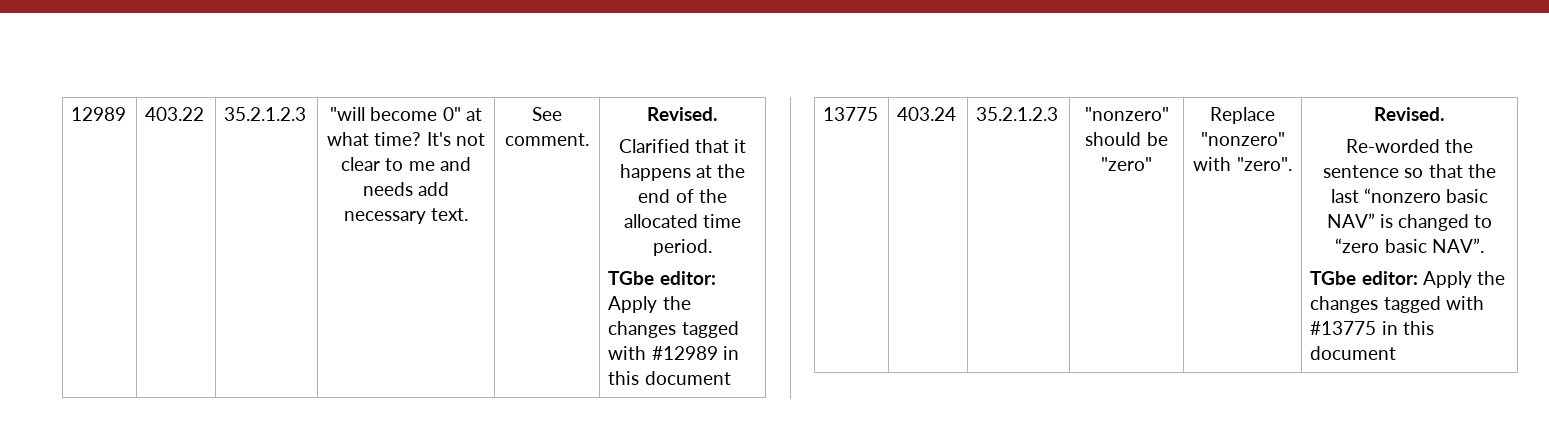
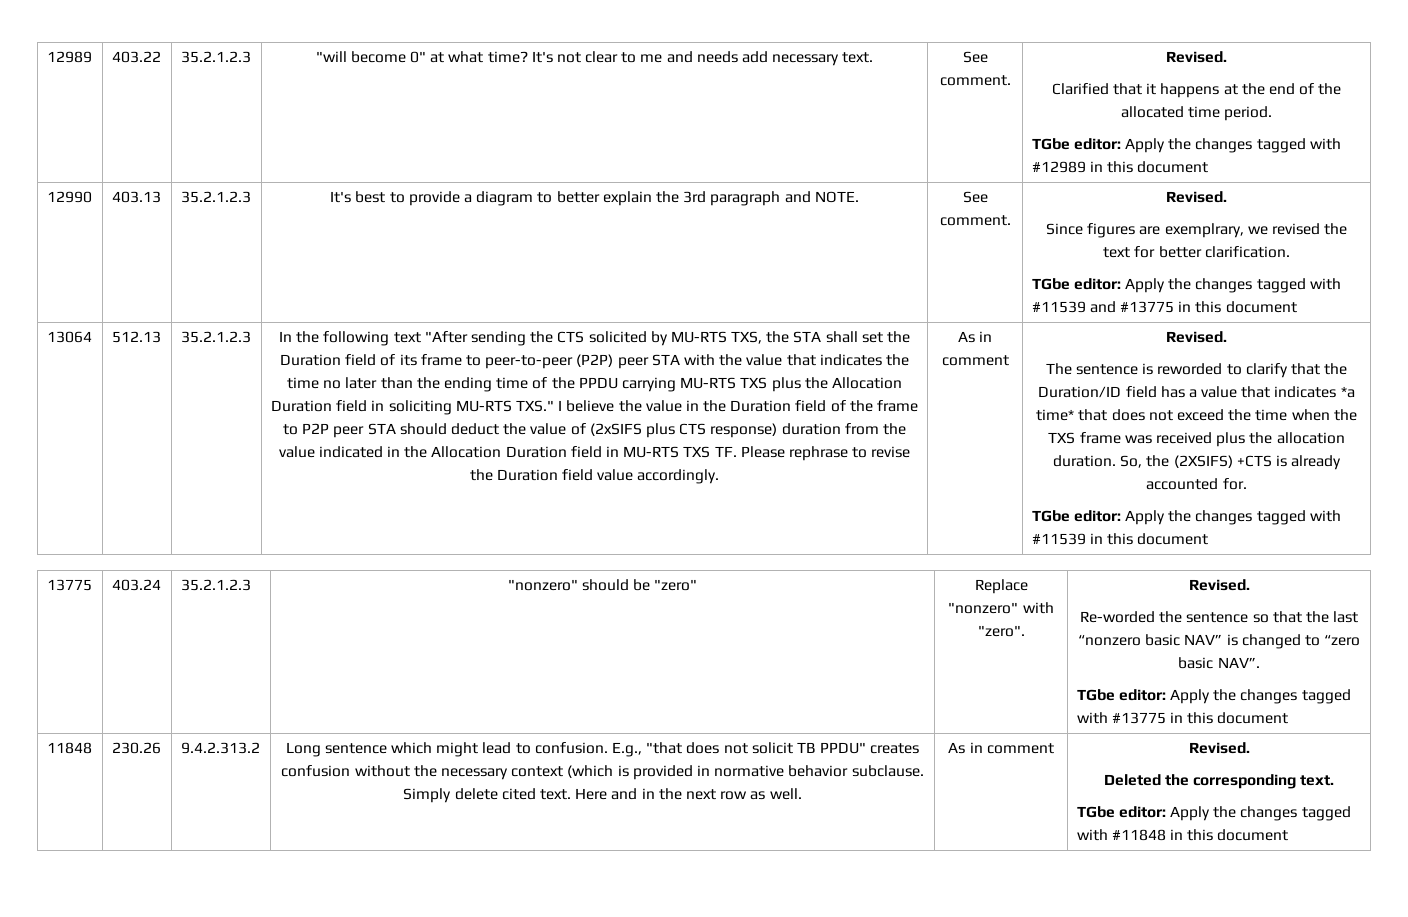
+ 12990 | 403.13 | 35.2.1.2.3 | It's best to provide a diagram to better explain the 3rd paragraph and NOTE. | See comment. | Revised.
+ Since figures are exemplrary, we revised the text for better clarification.
+ TGbe editor: Apply the changes tagged with #11539 and #13775 in this document
+ 13064 | 512.13 | 35.2.1.2.3 | In the following text "After sending the CTS solicited by MU-RTS TXS, the STA shall set the Duration field of its frame to peer-to-peer (P2P) peer STA with the value that indicates the time no later than the ending time of the PPDU carrying MU-RTS TXS plus the Allocation Duration field in soliciting MU-RTS TXS." I believe the value in the Duration field of the frame to P2P peer STA should deduct the value of (2xSIFS plus CTS response) duration from the value indicated in the Allocation Duration field in MU-RTS TXS TF. Please rephrase to revise the Duration field value accordingly. | As in comment | Revised.
+ The sentence is reworded to clarify that the Duration/ID field has a value that indicates *a time* that does not exceed the time when the TXS frame was received plus the allocation duration. So, the (2XSIFS) +CTS is already accounted for.
+ TGbe editor: Apply the changes tagged with #11539 in this document
+ 11848 | 230.26 | 9.4.2.313.2 | Long sentence which might lead to confusion. E.g., "that does not solicit TB PPDU" creates confusion without the necessary context (which is provided in normative behavior subclause. Simply delete cited text. Here and in the next row as well. | As in comment | Revised.
+ Deleted the corresponding text.
+ TGbe editor: Apply the changes tagged with #11848 in this document

